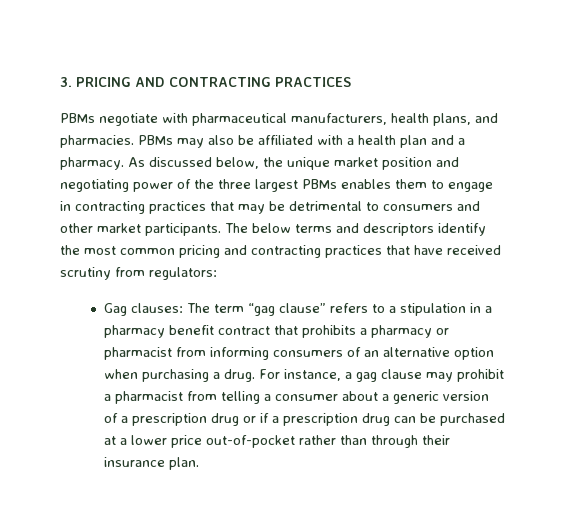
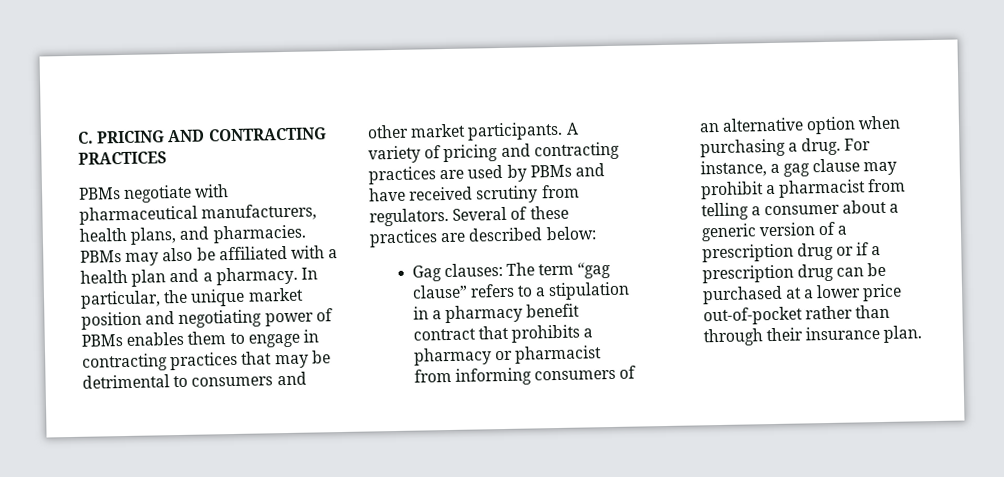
- 3. PRICING AND CONTRACTING PRACTICES
+ C. PRICING AND CONTRACTING PRACTICES
- As discussed below, the unique market position and negotiating power of the three largest PBMs enables them to engage in contracting practices that may be detrimental to consumers and other market participants.
+ In particular, the unique market position and negotiating power of PBMs enables them to engage in contracting practices that may be detrimental to consumers and other market participants.
- The below terms and descriptors identify the most common pricing and contracting practices that have received scrutiny from regulators:
+ A variety of pricing and contracting practices are used by PBMs and have received scrutiny from regulators. Several of these practices are described below:

